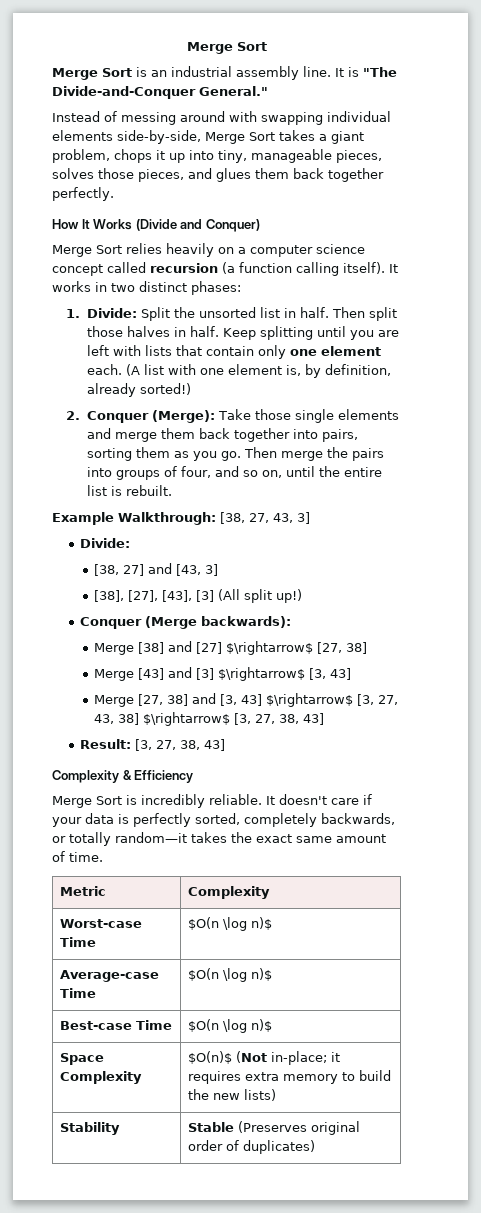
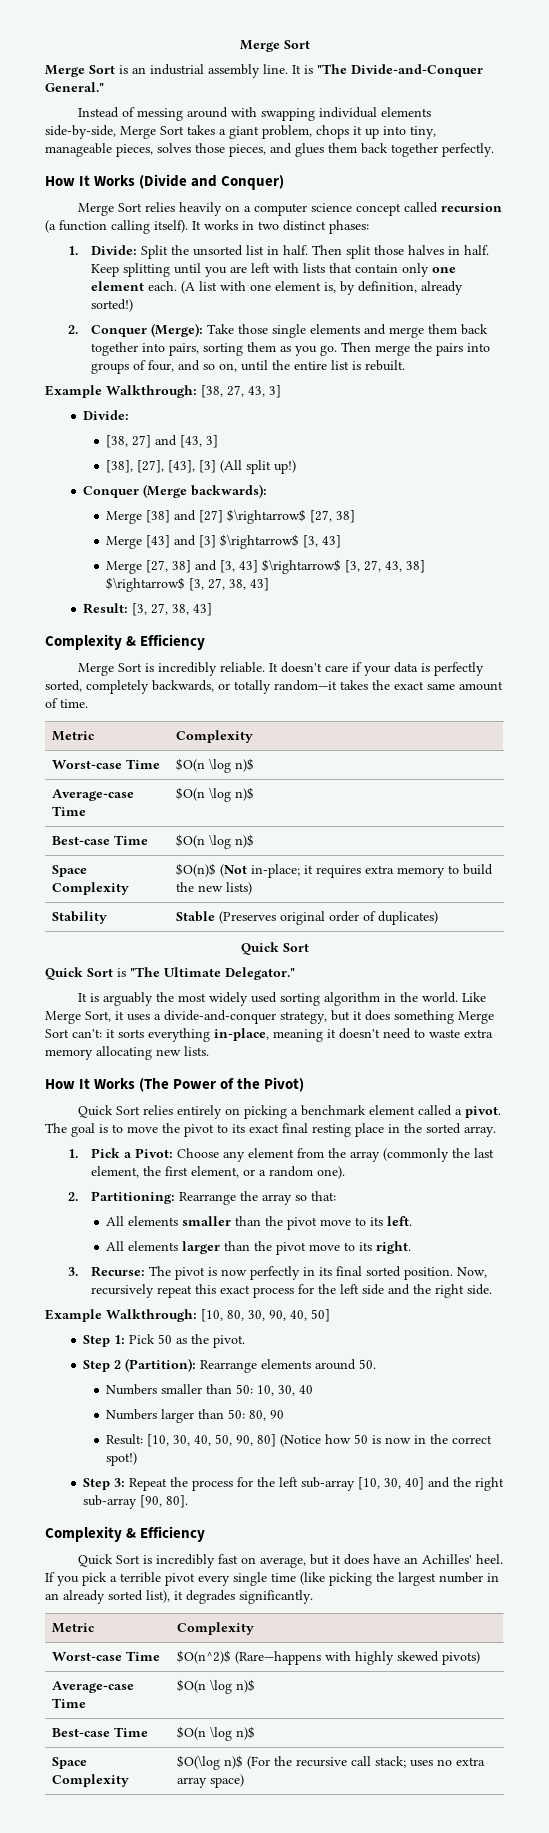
  Stability | Stable (Preserves original order of duplicates)
+ Quick Sort
+ Quick Sort is "The Ultimate Delegator."
+ It is arguably the most widely used sorting algorithm in the world. Like Merge Sort, it uses a divide-and-conquer strategy, but it does something Merge Sort can't: it sorts everything in-place, meaning it doesn't need to waste extra memory allocating new lists.
+ How It Works (The Power of the Pivot)
+ Quick Sort relies entirely on picking a benchmark element called a pivot. The goal is to move the pivot to its exact final resting place in the sorted array.
+ 1. Pick a Pivot: Choose any element from the array (commonly the last element, the first element, or a random one).
+ 2. Partitioning: Rearrange the array so that:
+ All elements smaller than the pivot move to its left.
+ All elements larger than the pivot move to its right.
+ 3. Recurse: The pivot is now perfectly in its final sorted position. Now, recursively repeat this exact process for the left side and the right side.
+ Example Walkthrough: [10, 80, 30, 90, 40, 50]
+ Step 1: Pick 50 as the pivot.
+ Step 2 (Partition): Rearrange elements around 50.
+ Numbers smaller than 50: 10, 30, 40
+ Numbers larger than 50: 80, 90
+ Result: [10, 30, 40, 50, 90, 80] (Notice how 50 is now in the correct spot!)
+ Step 3: Repeat the process for the left sub-array [10, 30, 40] and the right sub-array [90, 80].
+ Complexity & Efficiency
+ Quick Sort is incredibly fast on average, but it does have an Achilles' heel. If you pick a terrible pivot every single time (like picking the largest number in an already sorted list), it degrades significantly.
+ Metric | Complexity
+ Worst-case Time | $O(n^2)$ (Rare—happens with highly skewed pivots)
+ Average-case Time | $O(n \log n)$
+ Best-case Time | $O(n \log n)$
+ Space Complexity | $O(\log n)$ (For the recursive call stack; uses no extra array space)

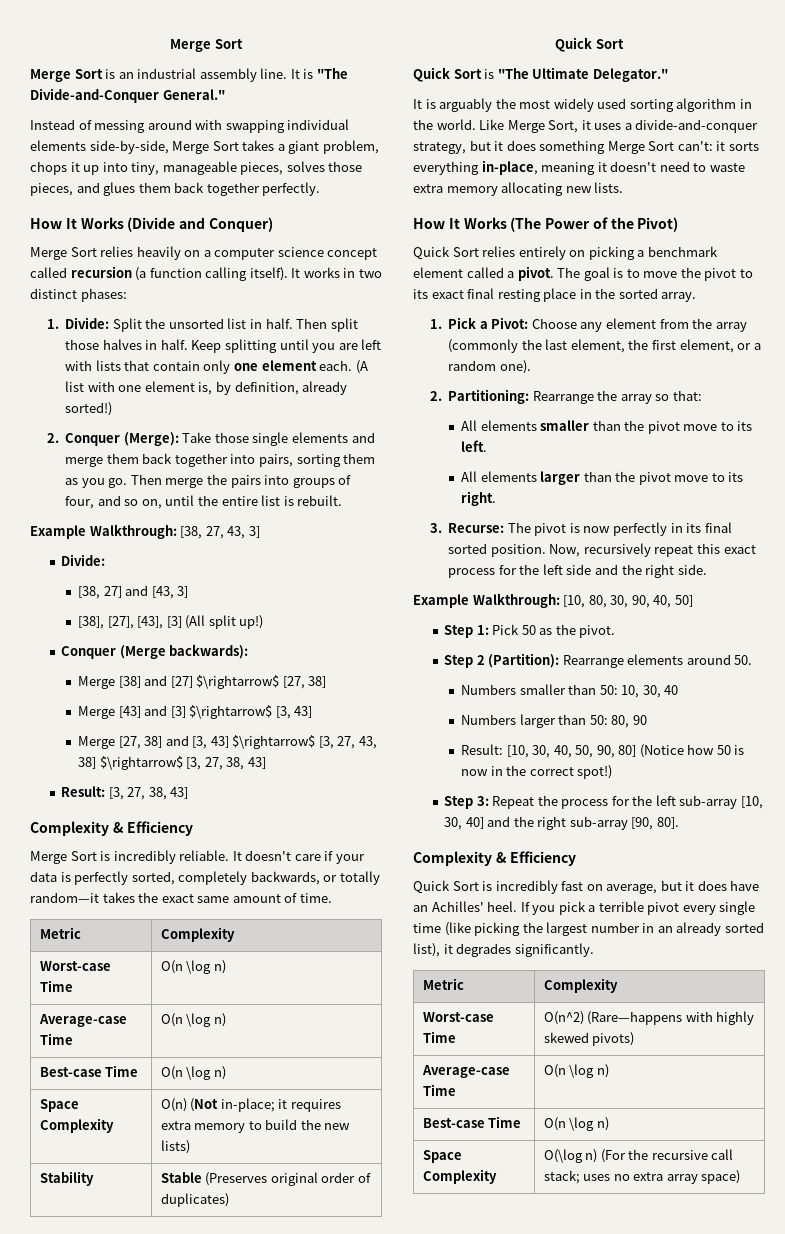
- Worst-case Time | $O(n \log n)$
- Average-case Time | $O(n \log n)$
- Best-case Time | $O(n \log n)$
- Space Complexity | $O(n)$ (Not in-place; it requires extra memory to build the new lists)
+ Worst-case Time | O(n \log n)
+ Average-case Time | O(n \log n)
+ Best-case Time | O(n \log n)
+ Space Complexity | O(n) (Not in-place; it requires extra memory to build the new lists)
- Worst-case Time | $O(n^2)$ (Rare—happens with highly skewed pivots)
- Average-case Time | $O(n \log n)$
- Best-case Time | $O(n \log n)$
- Space Complexity | $O(\log n)$ (For the recursive call stack; uses no extra array space)
+ Worst-case Time | O(n^2) (Rare—happens with highly skewed pivots)
+ Average-case Time | O(n \log n)
+ Best-case Time | O(n \log n)
+ Space Complexity | O(\log n) (For the recursive call stack; uses no extra array space)

